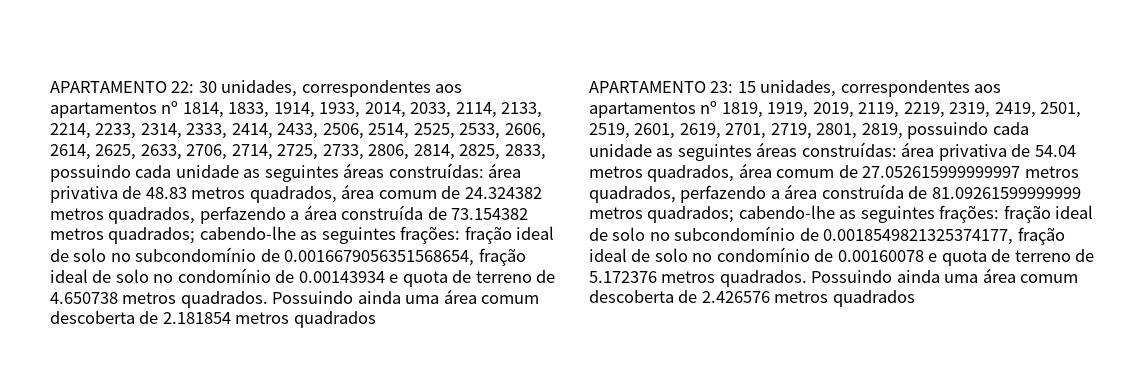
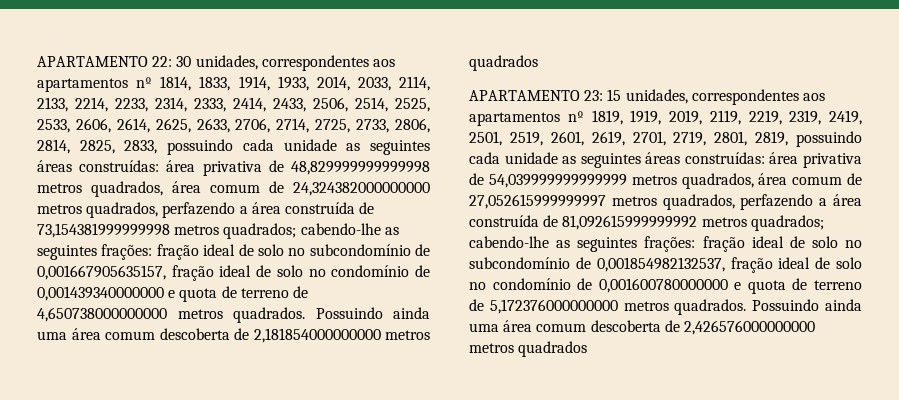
- área privativa de 48.83 metros quadrados, área comum de 24.324382 metros quadrados, perfazendo a área construída de 73.154382 metros quadrados;
+ área privativa de 48,829999999999998 metros quadrados, área comum de 24,324382000000000 metros quadrados, perfazendo a área construída de 73,154381999999998 metros quadrados;
- fração ideal de solo no subcondomínio de 0.0016679056351568654, fração ideal de solo no condomínio de 0.00143934 e quota de terreno de 4.650738 metros quadrados. Possuindo ainda uma área comum descoberta de 2.181854 metros quadrados
+ fração ideal de solo no subcondomínio de 0,001667905635157, fração ideal de solo no condomínio de 0,001439340000000 e quota de terreno de 4,650738000000000 metros quadrados. Possuindo ainda uma área comum descoberta de 2,181854000000000 metros quadrados
- APARTAMENTO 23: 15 unidades, correspondentes aos apartamentos nº 1819, 1919, 2019, 2119, 2219, 2319, 2419, 2501, 2519, 2601, 2619, 2701, 2719, 2801, 2819, possuindo cada unidade as seguintes áreas construídas: área privativa de 54.04 metros quadrados, área comum de 27.052615999999997 metros quadrados, perfazendo a área construída de 81.09261599999999 metros quadrados; cabendo-lhe as seguintes frações: fração ideal de solo no subcondomínio de 0.0018549821325374177, fração ideal de solo no condomínio de 0.00160078 e quota de terreno de 5.172376 metros quadrados. Possuindo ainda uma área comum descoberta de 2.426576 metros quadrados
+ APARTAMENTO 23: 15 unidades, correspondentes aos apartamentos nº 1819, 1919, 2019, 2119, 2219, 2319, 2419, 2501, 2519, 2601, 2619, 2701, 2719, 2801, 2819, possuindo cada unidade as seguintes áreas construídas: área privativa de 54,039999999999999 metros quadrados, área comum de 27,052615999999997 metros quadrados, perfazendo a área construída de 81,092615999999992 metros quadrados; cabendo-lhe as seguintes frações: fração ideal de solo no subcondomínio de 0,001854982132537, fração ideal de solo no condomínio de 0,001600780000000 e quota de terreno de 5,172376000000000 metros quadrados. Possuindo ainda uma área comum descoberta de 2,426576000000000 metros quadrados

